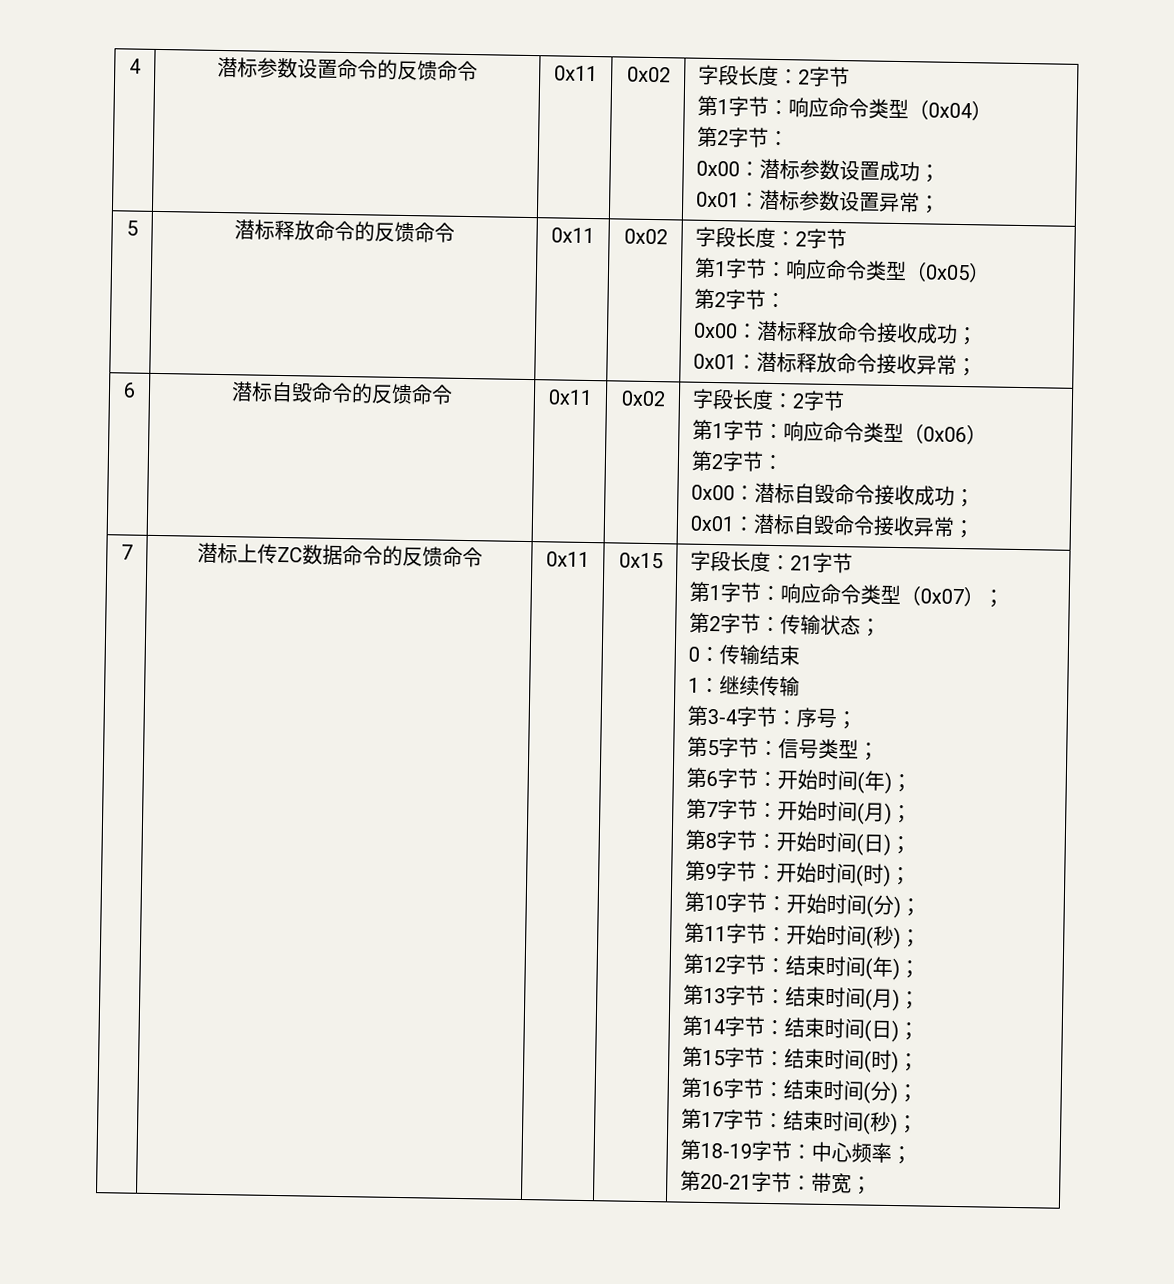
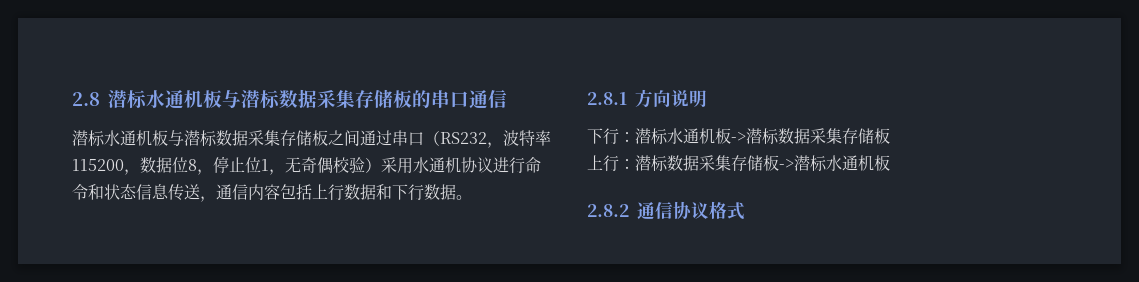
- 4 | 潜标参数设置命令的反馈命令 | 0x11 | 0x02 | 字段长度：2字节
- 第1字节：响应命令类型（0x04）
- 第2字节：
- 0x00：潜标参数设置成功；
- 0x01：潜标参数设置异常；
- 5 | 潜标释放命令的反馈命令 | 0x11 | 0x02 | 字段长度：2字节
- 第1字节：响应命令类型（0x05）
- 第2字节：
- 0x00：潜标释放命令接收成功；
- 0x01：潜标释放命令接收异常；
- 6 | 潜标自毁命令的反馈命令 | 0x11 | 0x02 | 字段长度：2字节
- 第1字节：响应命令类型（0x06）
- 第2字节：
- 0x00：潜标自毁命令接收成功；
- 0x01：潜标自毁命令接收异常；
- 7 | 潜标上传ZC数据命令的反馈命令 | 0x11 | 0x15 | 字段长度：21字节
- 第1字节：响应命令类型（0x07）；
- 第2字节：传输状态；
- 0：传输结束
- 1：继续传输
- 第3-4字节：序号；
- 第5字节：信号类型；
- 第6字节：开始时间(年)；
- 第7字节：开始时间(月)；
- 第8字节：开始时间(日)；
- 第9字节：开始时间(时)；
- 第10字节：开始时间(分)；
- 第11字节：开始时间(秒)；
- 第12字节：结束时间(年)；
- 第13字节：结束时间(月)；
- 第14字节：结束时间(日)；
- 第15字节：结束时间(时)；
- 第16字节：结束时间(分)；
- 第17字节：结束时间(秒)；
- 第18-19字节：中心频率；
- 第20-21字节：带宽；
+ 2.8潜标水通机板与潜标数据采集存储板的串口通信
+ 潜标水通机板与潜标数据采集存储板之间通过串口（RS232，波特率115200，数据位8，停止位1，无奇偶校验）采用水通机协议进行命令和状态信息传送，通信内容包括上行数据和下行数据。
+ 2.8.1方向说明
+ 下行：潜标水通机板->潜标数据采集存储板
+ 上行：潜标数据采集存储板->潜标水通机板
+ 2.8.2通信协议格式

